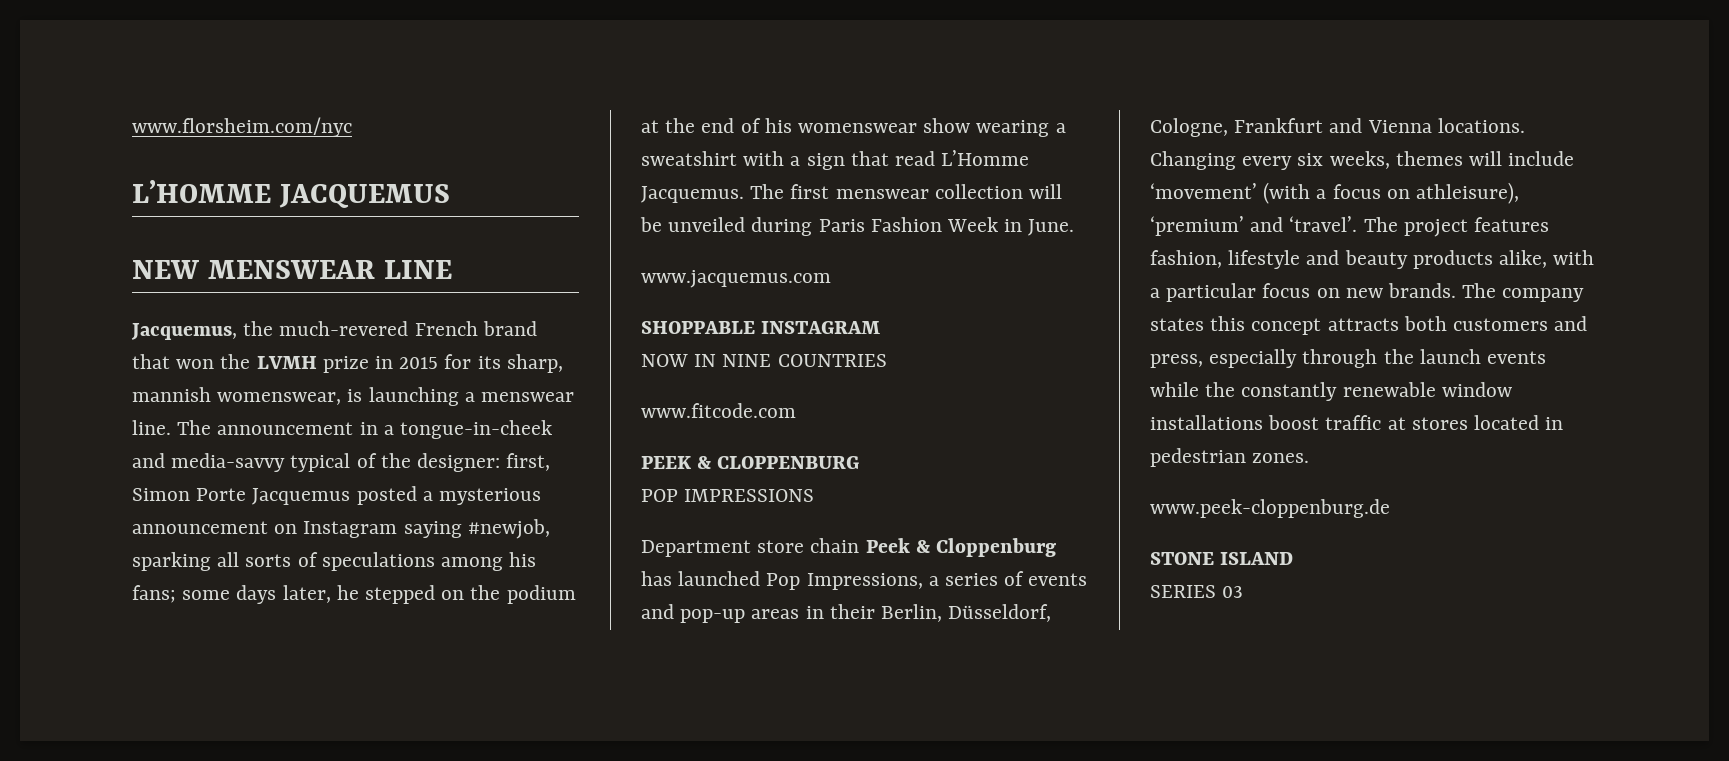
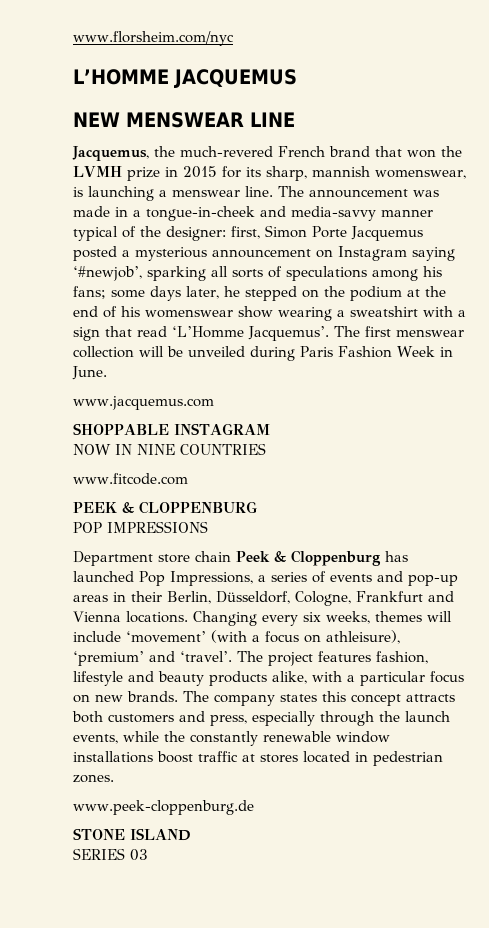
- The announcement in a tongue-in-cheek and media-savvy typical of the designer: first, Simon Porte Jacquemus posted a mysterious announcement on Instagram saying #newjob, sparking all sorts of speculations among his fans; some days later, he stepped on the podium at the end of his womenswear show wearing a sweatshirt with a sign that read L’Homme Jacquemus.
+ The announcement was made in a tongue-in-cheek and media-savvy manner typical of the designer: first, Simon Porte Jacquemus posted a mysterious announcement on Instagram saying ‘#newjob’, sparking all sorts of speculations among his fans; some days later, he stepped on the podium at the end of his womenswear show wearing a sweatshirt with a sign that read ‘L’Homme Jacquemus’.
- The company states this concept attracts both customers and press, especially through the launch events while the constantly renewable window installations boost traffic at stores located in pedestrian zones.
+ The company states this concept attracts both customers and press, especially through the launch events, while the constantly renewable window installations boost traffic at stores located in pedestrian zones.

